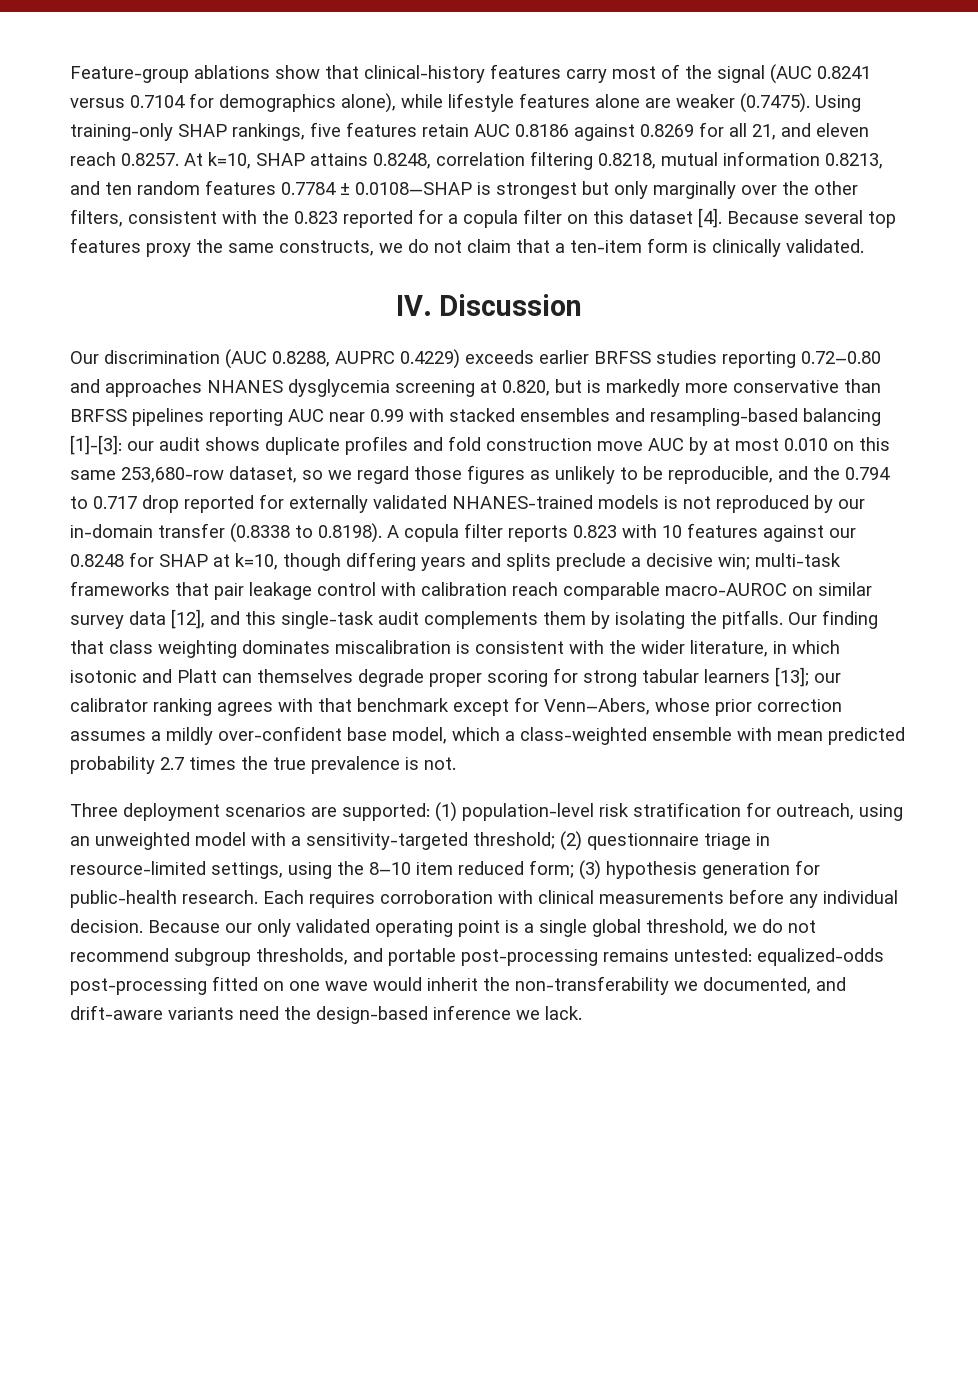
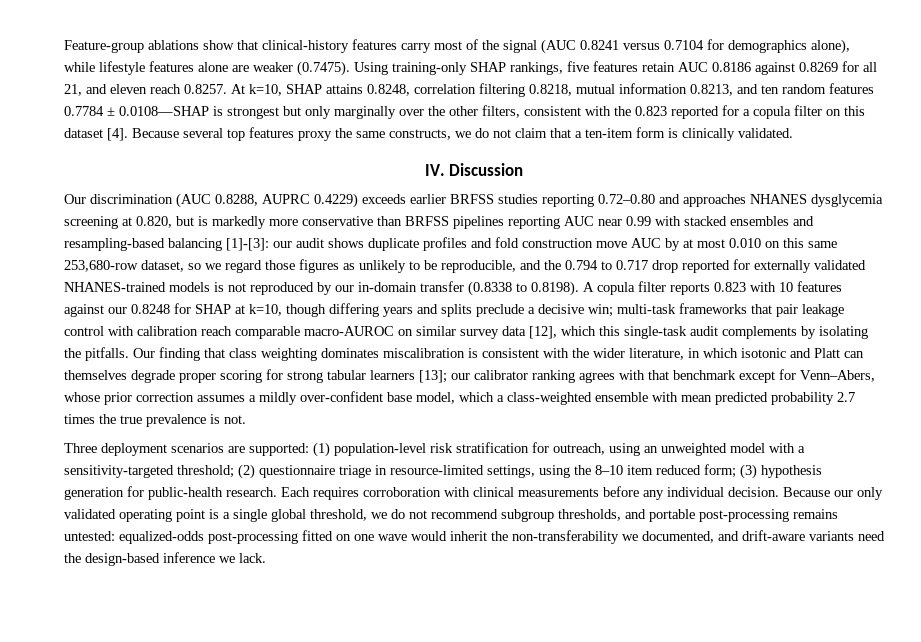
- multi-task frameworks that pair leakage control with calibration reach comparable macro-AUROC on similar survey data [12], and this single-task audit complements them by isolating the pitfalls.
+ multi-task frameworks that pair leakage control with calibration reach comparable macro-AUROC on similar survey data [12], which this single-task audit complements by isolating the pitfalls.

